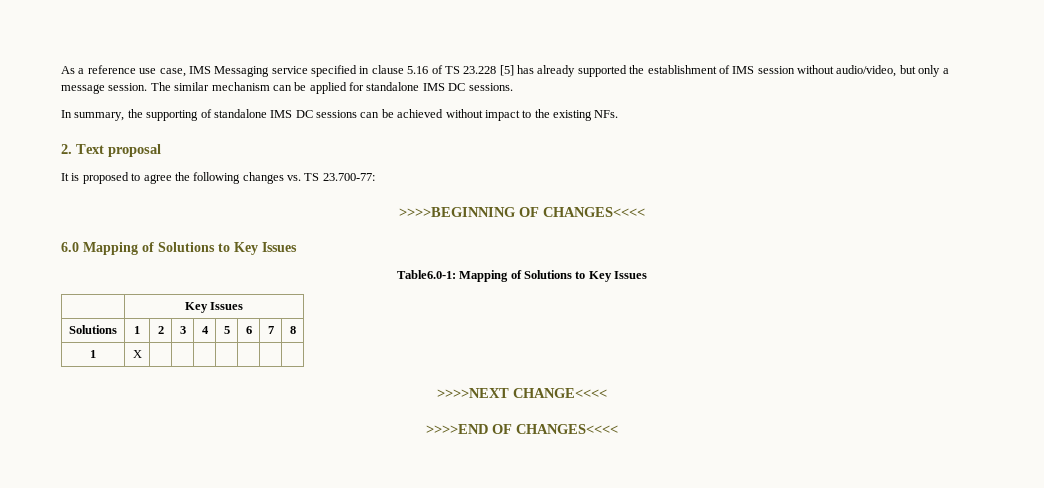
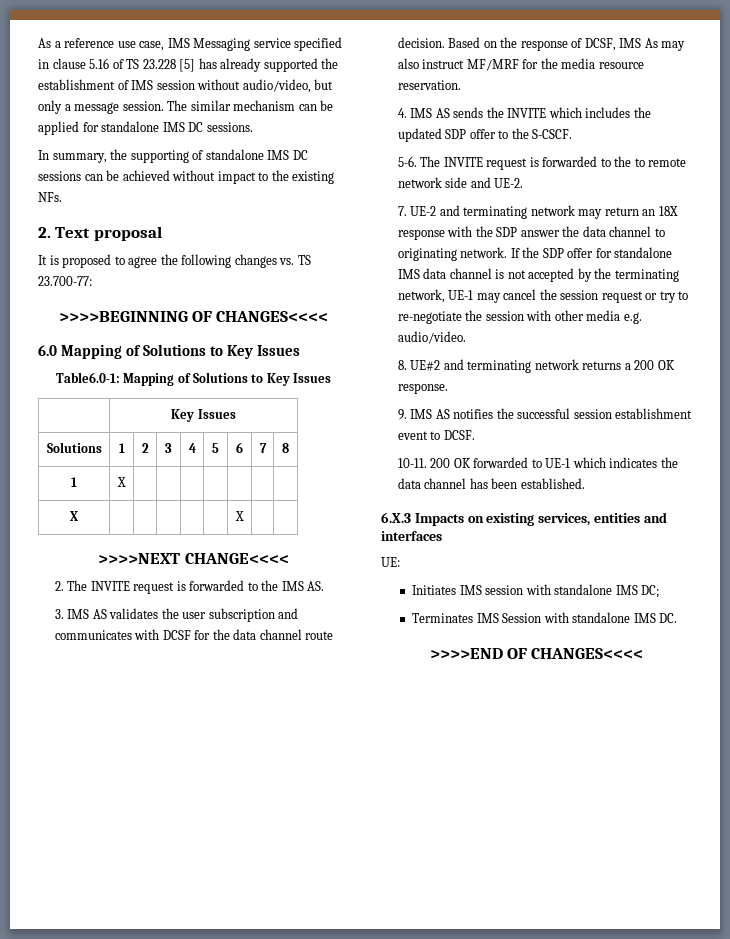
+ X | | | | | | X | |
+ 2. The INVITE request is forwarded to the IMS AS.
+ 3. IMS AS validates the user subscription and communicates with DCSF for the data channel route decision. Based on the response of DCSF, IMS As may also instruct MF/MRF for the media resource reservation.
+ 4. IMS AS sends the INVITE which includes the updated SDP offer to the S-CSCF.
+ 5-6. The INVITE request is forwarded to the to remote network side and UE-2.
+ 7. UE-2 and terminating network may return an 18X response with the SDP answer the data channel to originating network. If the SDP offer for standalone IMS data channel is not accepted by the terminating network, UE-1 may cancel the session request or try to re-negotiate the session with other media e.g. audio/video.
+ 8. UE#2 and terminating network returns a 200 OK response.
+ 9. IMS AS notifies the successful session establishment event to DCSF.
+ 10-11. 200 OK forwarded to UE-1 which indicates the data channel has been established.
+ 6.X.3 Impacts on existing services, entities and interfaces
+ UE:
+ Initiates IMS session with standalone IMS DC;
+ Terminates IMS Session with standalone IMS DC.

